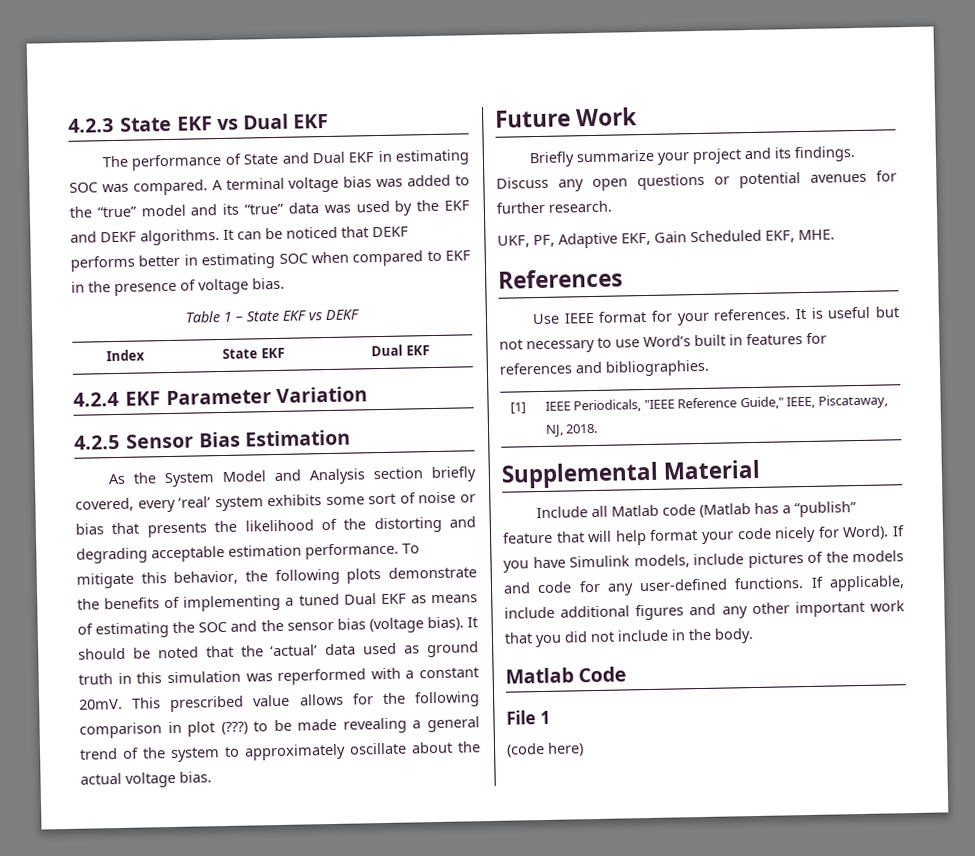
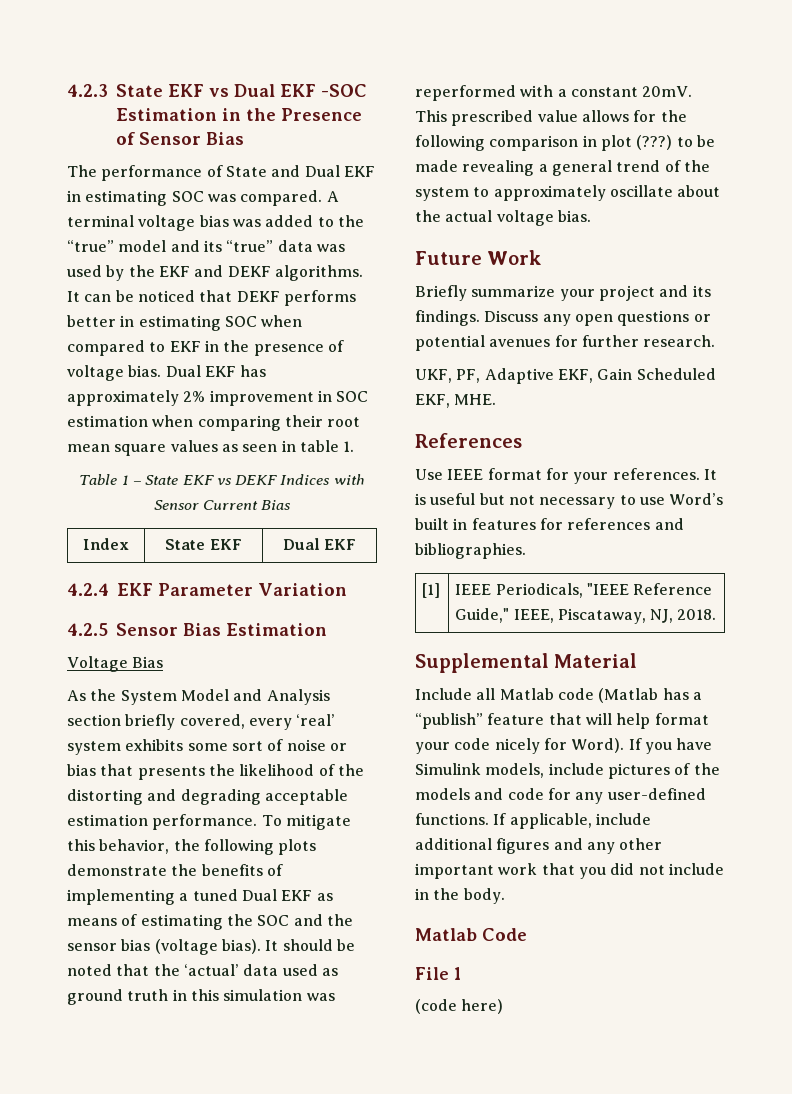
- 4.2.3 State EKF vs Dual EKF
+ 4.2.3 State EKF vs Dual EKF -SOC Estimation in the Presence of Sensor Bias
+ Dual EKF has approximately 2% improvement in SOC estimation when comparing their root mean square values as seen in table 1.
- Table 1 – State EKF vs DEKF
+ Table 1 – State EKF vs DEKF Indices with Sensor Current Bias
+ Voltage Bias

